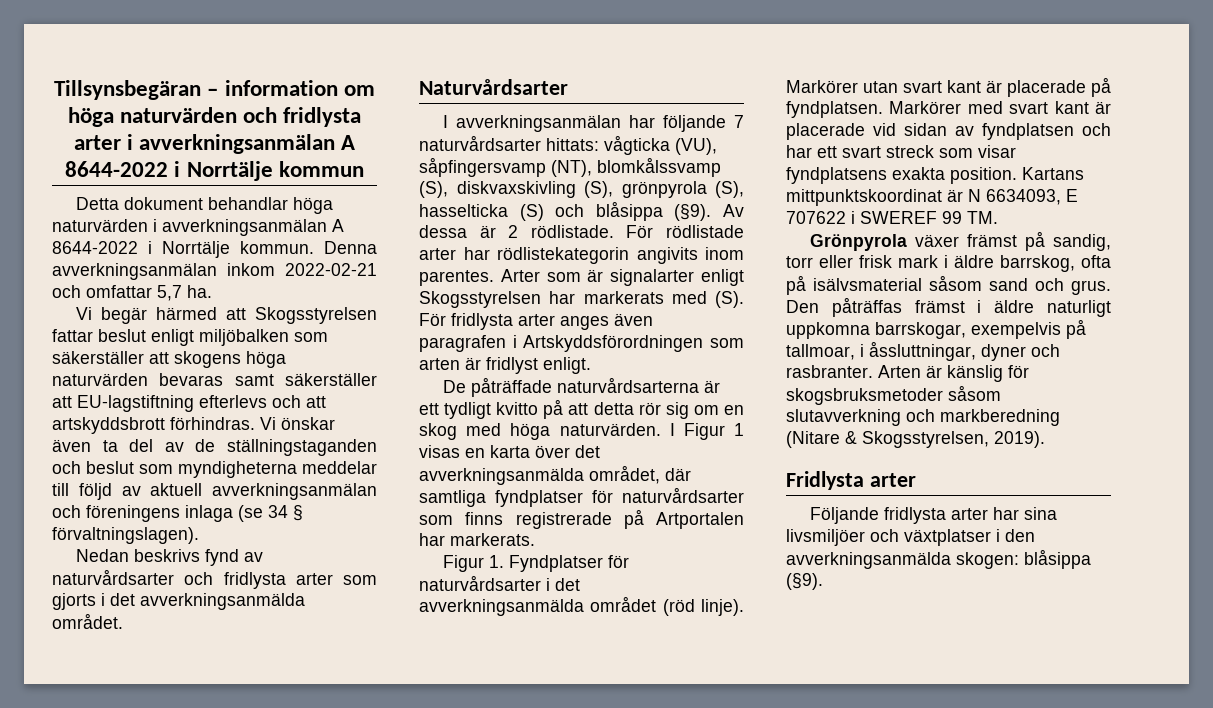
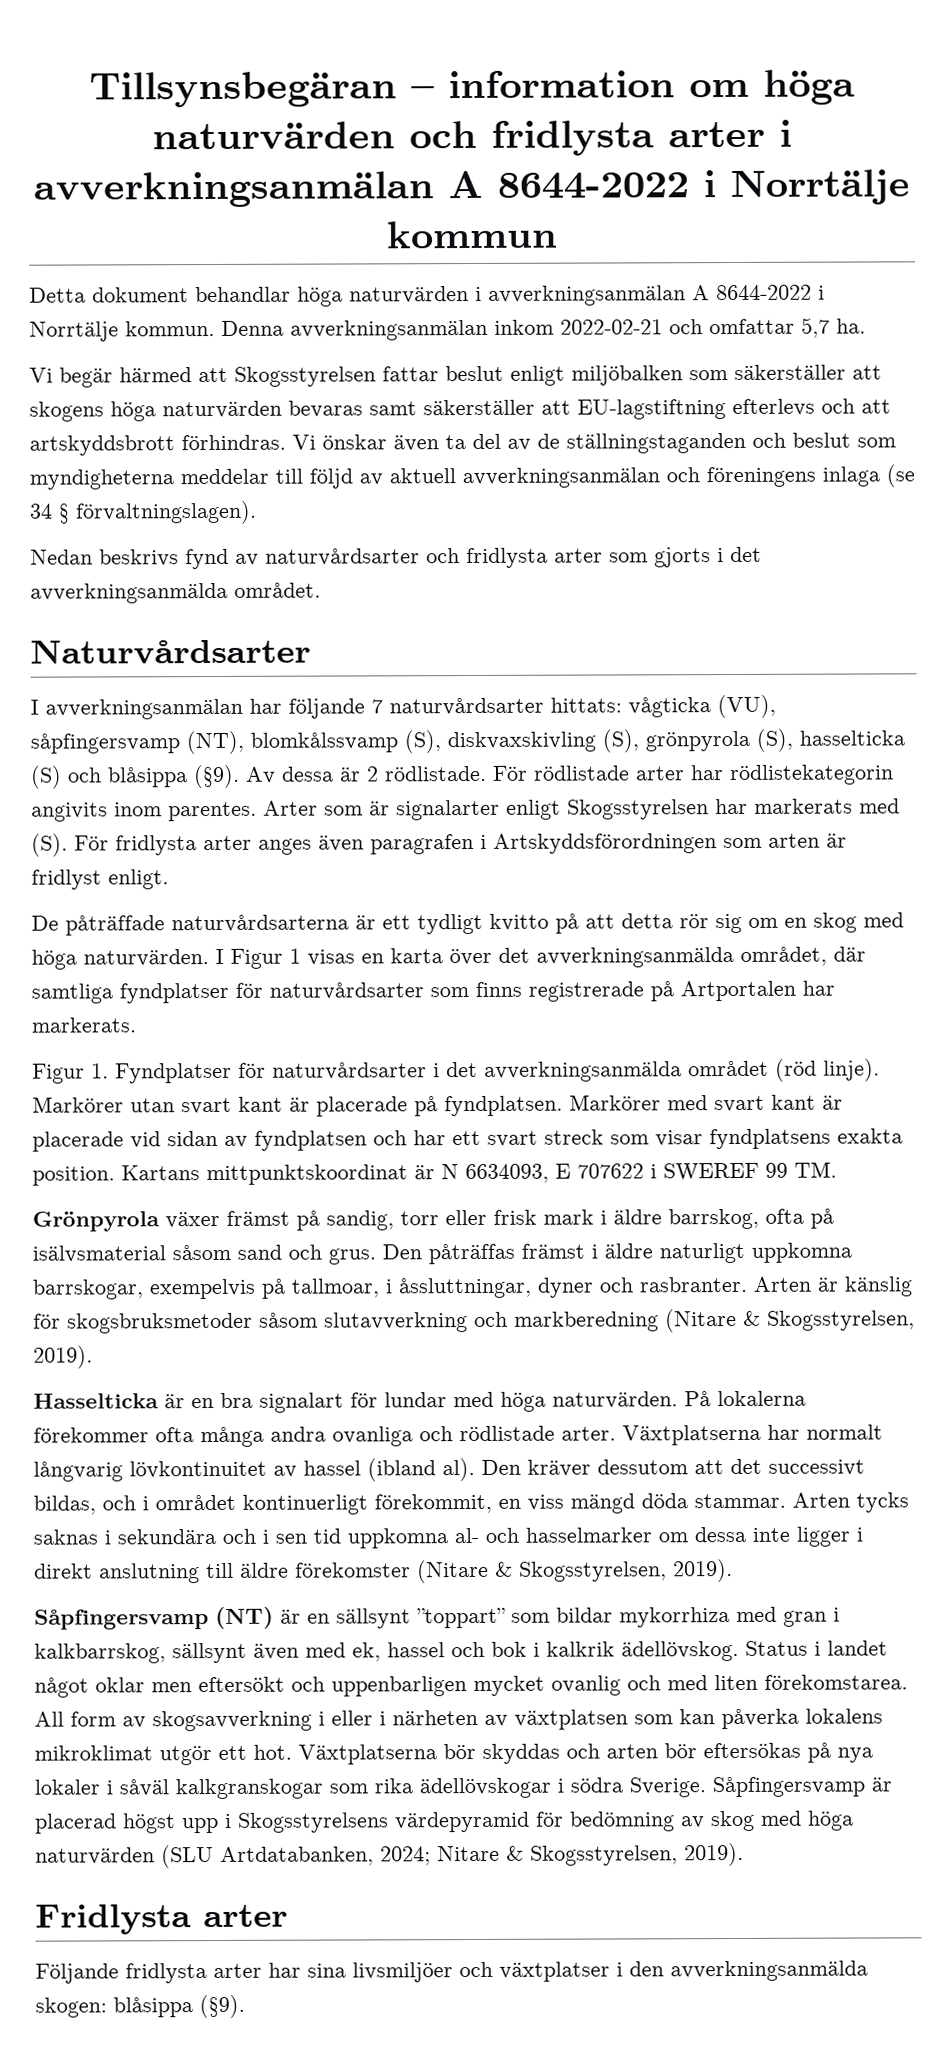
+ Hasselticka är en bra signalart för lundar med höga naturvärden. På lokalerna förekommer ofta många andra ovanliga och rödlistade arter. Växtplatserna har normalt långvarig lövkontinuitet av hassel (ibland al). Den kräver dessutom att det successivt bildas, och i området kontinuerligt förekommit, en viss mängd döda stammar. Arten tycks saknas i sekundära och i sen tid uppkomna al- och hasselmarker om dessa inte ligger i direkt anslutning till äldre förekomster (Nitare & Skogsstyrelsen, 2019).
+ Såpfingersvamp (NT) är en sällsynt ”toppart” som bildar mykorrhiza med gran i kalkbarrskog, sällsynt även med ek, hassel och bok i kalkrik ädellövskog. Status i landet något oklar men eftersökt och uppenbarligen mycket ovanlig och med liten förekomstarea. All form av skogsavverkning i eller i närheten av växtplatsen som kan påverka lokalens mikroklimat utgör ett hot. Växtplatserna bör skyddas och arten bör eftersökas på nya lokaler i såväl kalkgranskogar som rika ädellövskogar i södra Sverige. Såpfingersvamp är placerad högst upp i Skogsstyrelsens värdepyramid för bedömning av skog med höga naturvärden (SLU Artdatabanken, 2024; Nitare & Skogsstyrelsen, 2019).

